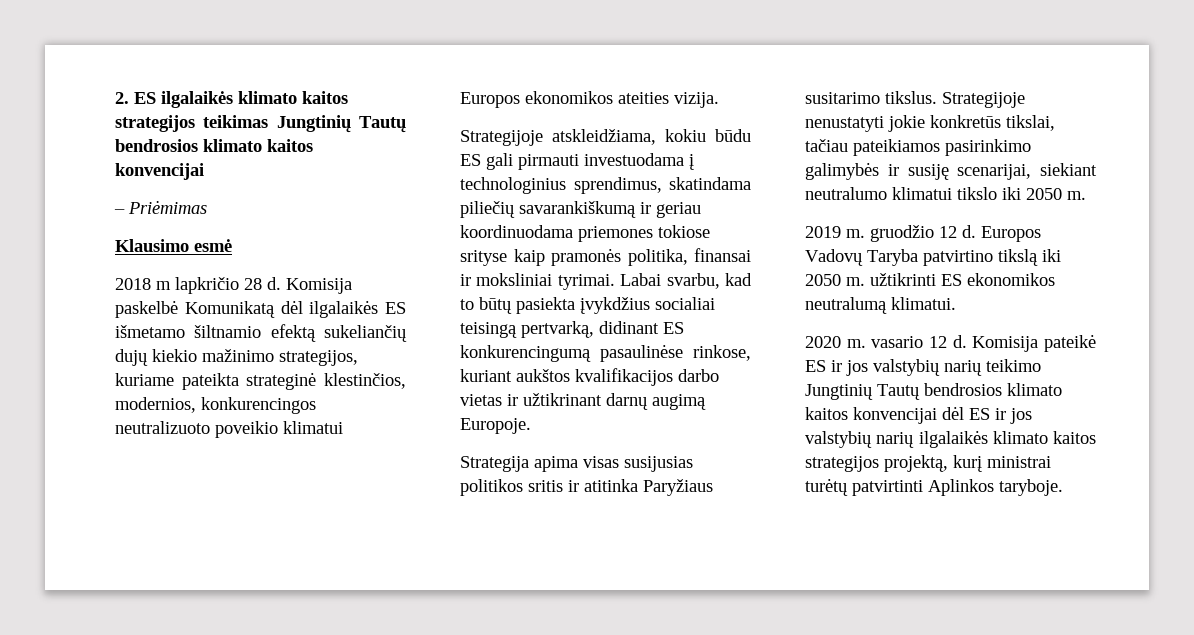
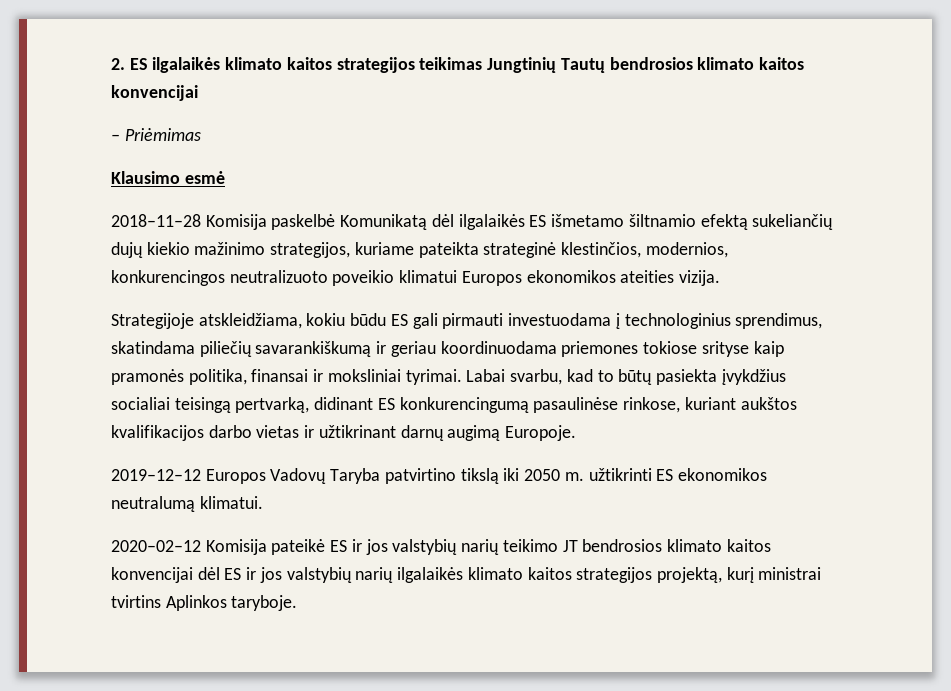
- 2018 m lapkričio 28 d. Komisija paskelbė Komunikatą dėl ilgalaikės ES išmetamo šiltnamio efektą sukeliančių dujų kiekio mažinimo strategijos, kuriame pateikta strateginė klestinčios, modernios, konkurencingos neutralizuoto poveikio klimatui Europos ekonomikos ateities vizija.
+ 2018–11–28 Komisija paskelbė Komunikatą dėl ilgalaikės ES išmetamo šiltnamio efektą sukeliančių dujų kiekio mažinimo strategijos, kuriame pateikta strateginė klestinčios, modernios, konkurencingos neutralizuoto poveikio klimatui Europos ekonomikos ateities vizija.
- Strategija apima visas susijusias politikos sritis ir atitinka Paryžiaus susitarimo tikslus. Strategijoje nenustatyti jokie konkretūs tikslai, tačiau pateikiamos pasirinkimo galimybės ir susiję scenarijai, siekiant neutralumo klimatui tikslo iki 2050 m.
- 2019 m. gruodžio 12 d. Europos Vadovų Taryba patvirtino tikslą iki 2050 m. užtikrinti ES ekonomikos neutralumą klimatui.
+ 2019–12–12 Europos Vadovų Taryba patvirtino tikslą iki 2050 m. užtikrinti ES ekonomikos neutralumą klimatui.
- 2020 m. vasario 12 d. Komisija pateikė ES ir jos valstybių narių teikimo Jungtinių Tautų bendrosios klimato kaitos konvencijai dėl ES ir jos valstybių narių ilgalaikės klimato kaitos strategijos projektą, kurį ministrai turėtų patvirtinti Aplinkos taryboje.
+ 2020–02–12 Komisija pateikė ES ir jos valstybių narių teikimo JT bendrosios klimato kaitos konvencijai dėl ES ir jos valstybių narių ilgalaikės klimato kaitos strategijos projektą, kurį ministrai tvirtins Aplinkos taryboje.

